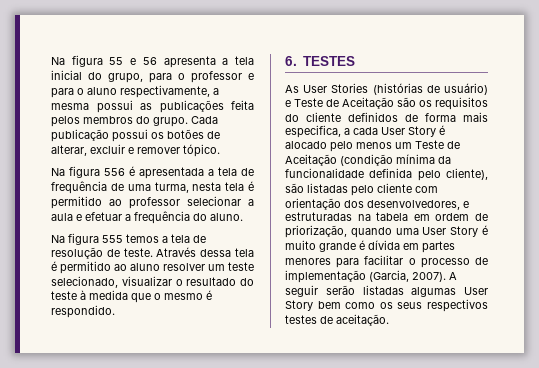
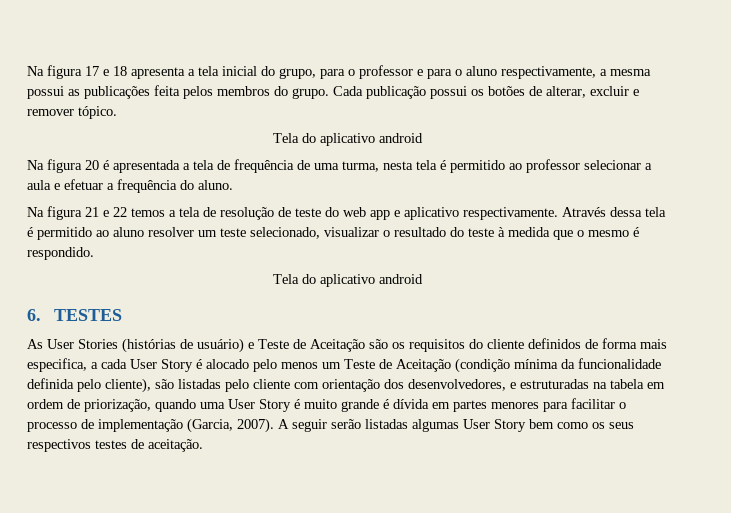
- Na figura 55 e 56 apresenta a tela inicial do grupo, para o professor e para o aluno respectivamente, a mesma possui as publicações feita pelos membros do grupo.
+ Na figura 17 e 18 apresenta a tela inicial do grupo, para o professor e para o aluno respectivamente, a mesma possui as publicações feita pelos membros do grupo.
  Cada publicação possui os botões de alterar, excluir e remover tópico.
- Na figura 556 é apresentada a tela de frequência de uma turma, nesta tela é permitido ao professor selecionar a aula e efetuar a frequência do aluno.
+ Tela do aplicativo android
+ Na figura 20 é apresentada a tela de frequência de uma turma, nesta tela é permitido ao professor selecionar a aula e efetuar a frequência do aluno.
- Na figura 555 temos a tela de resolução de teste.
+ Na figura 21 e 22 temos a tela de resolução de teste do web app e aplicativo respectivamente.
  Através dessa tela é permitido ao aluno resolver um teste selecionado, visualizar o resultado do teste à medida que o mesmo é respondido.
+ Tela do aplicativo android

